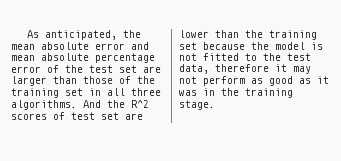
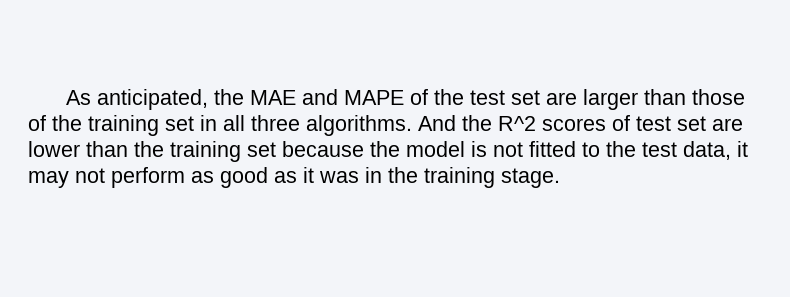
- As anticipated, the mean absolute error and mean absolute percentage error of the test set are larger than those of the training set in all three algorithms.
+ As anticipated, the MAE and MAPE of the test set are larger than those of the training set in all three algorithms.
- And the R^2 scores of test set are lower than the training set because the model is not fitted to the test data, therefore it may not perform as good as it was in the training stage.
+ And the R^2 scores of test set are lower than the training set because the model is not fitted to the test data, it may not perform as good as it was in the training stage.

